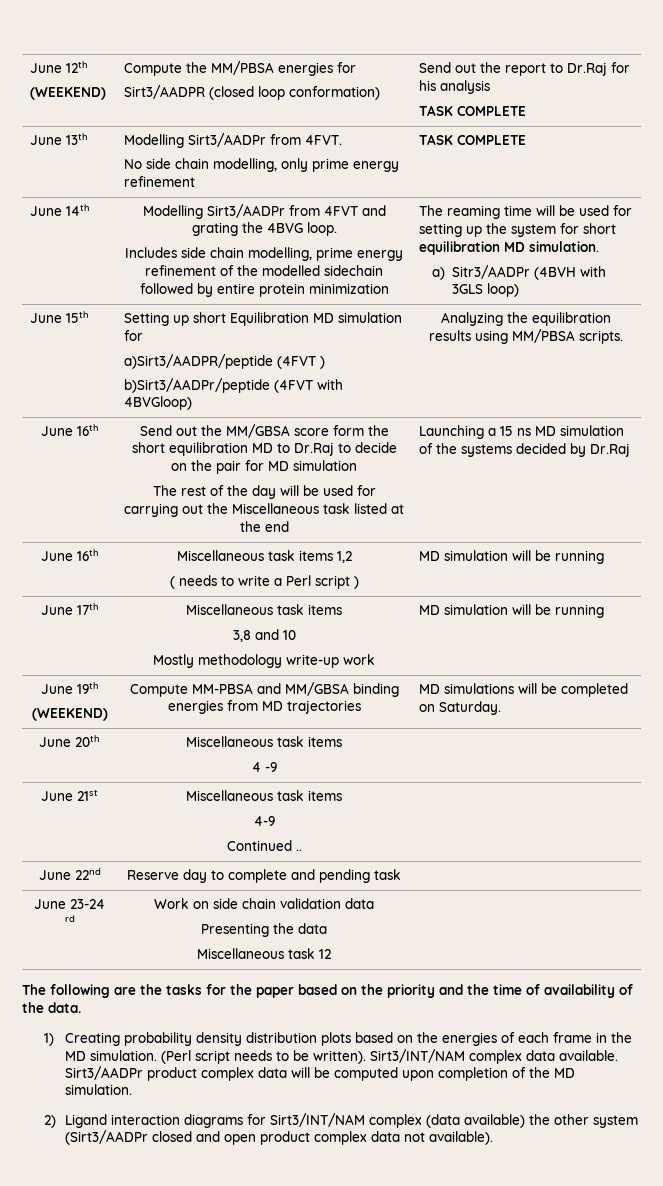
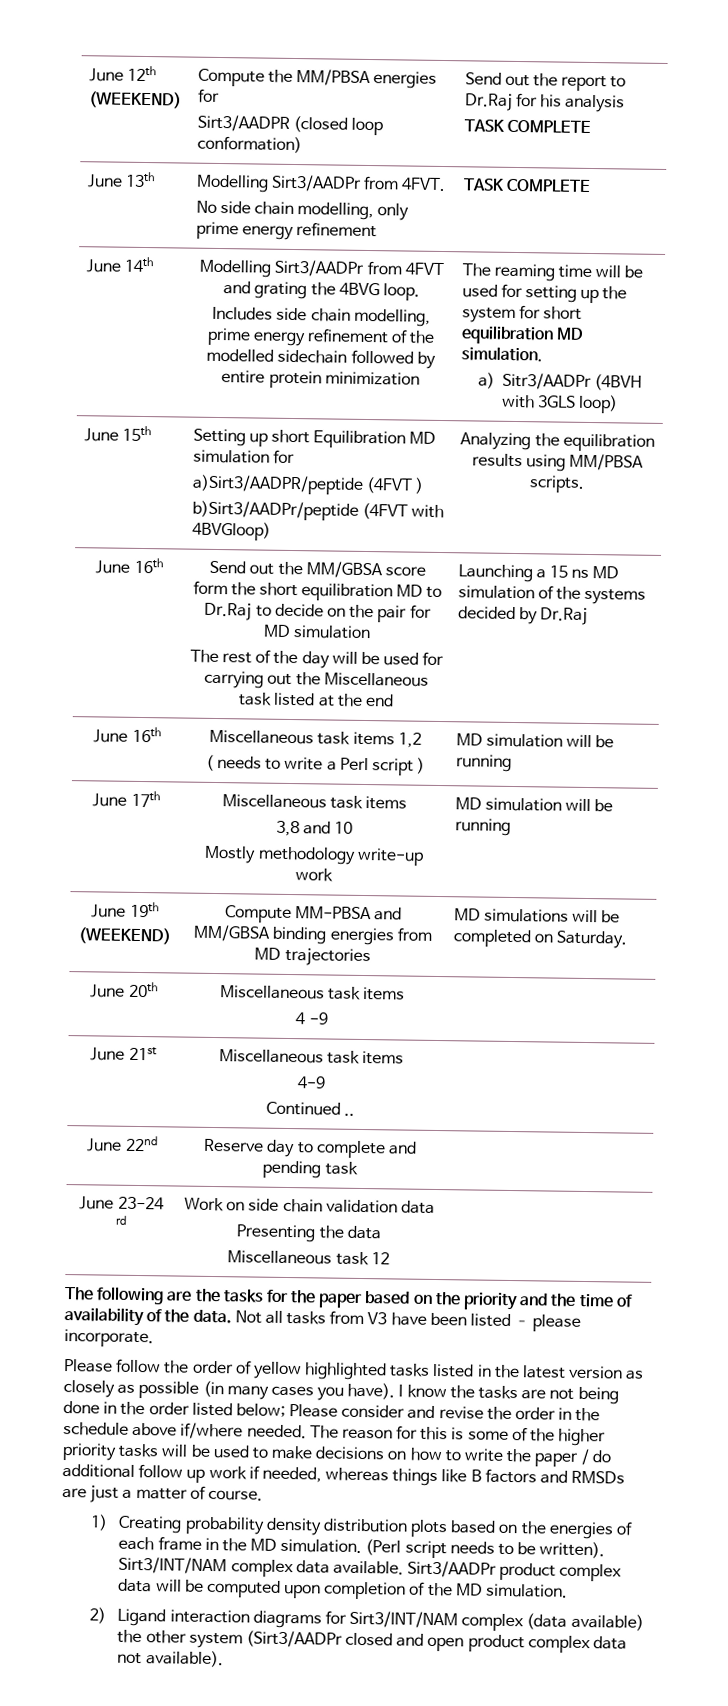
+ Not all tasks from V3 have been listed – please incorporate.
+ Please follow the order of yellow highlighted tasks listed in the latest version as closely as possible (in many cases you have). I know the tasks are not being done in the order listed below; Please consider and revise the order in the schedule above if/where needed. The reason for this is some of the higher priority tasks will be used to make decisions on how to write the paper / do additional follow up work if needed, whereas things like B factors and RMSDs are just a matter of course.

